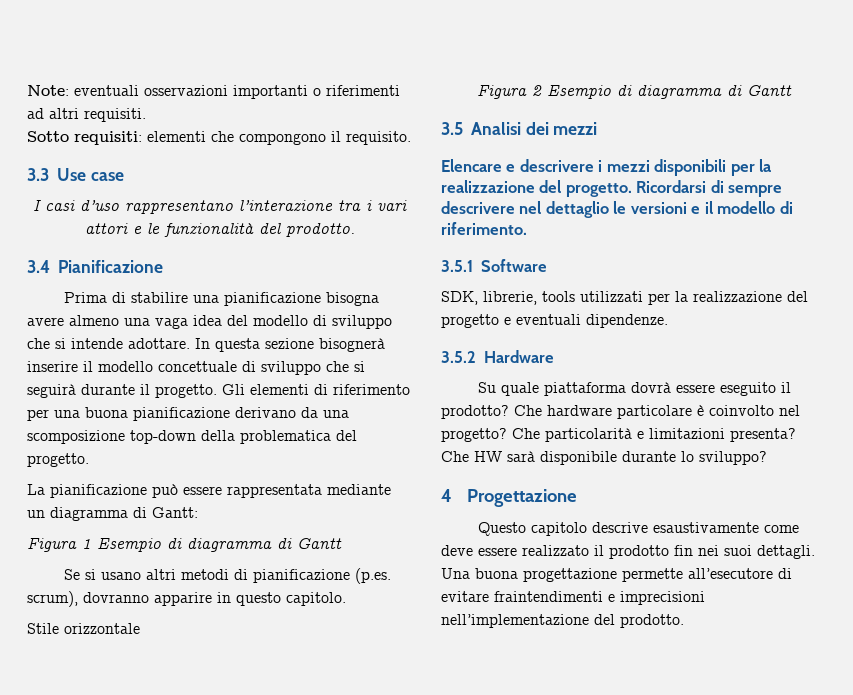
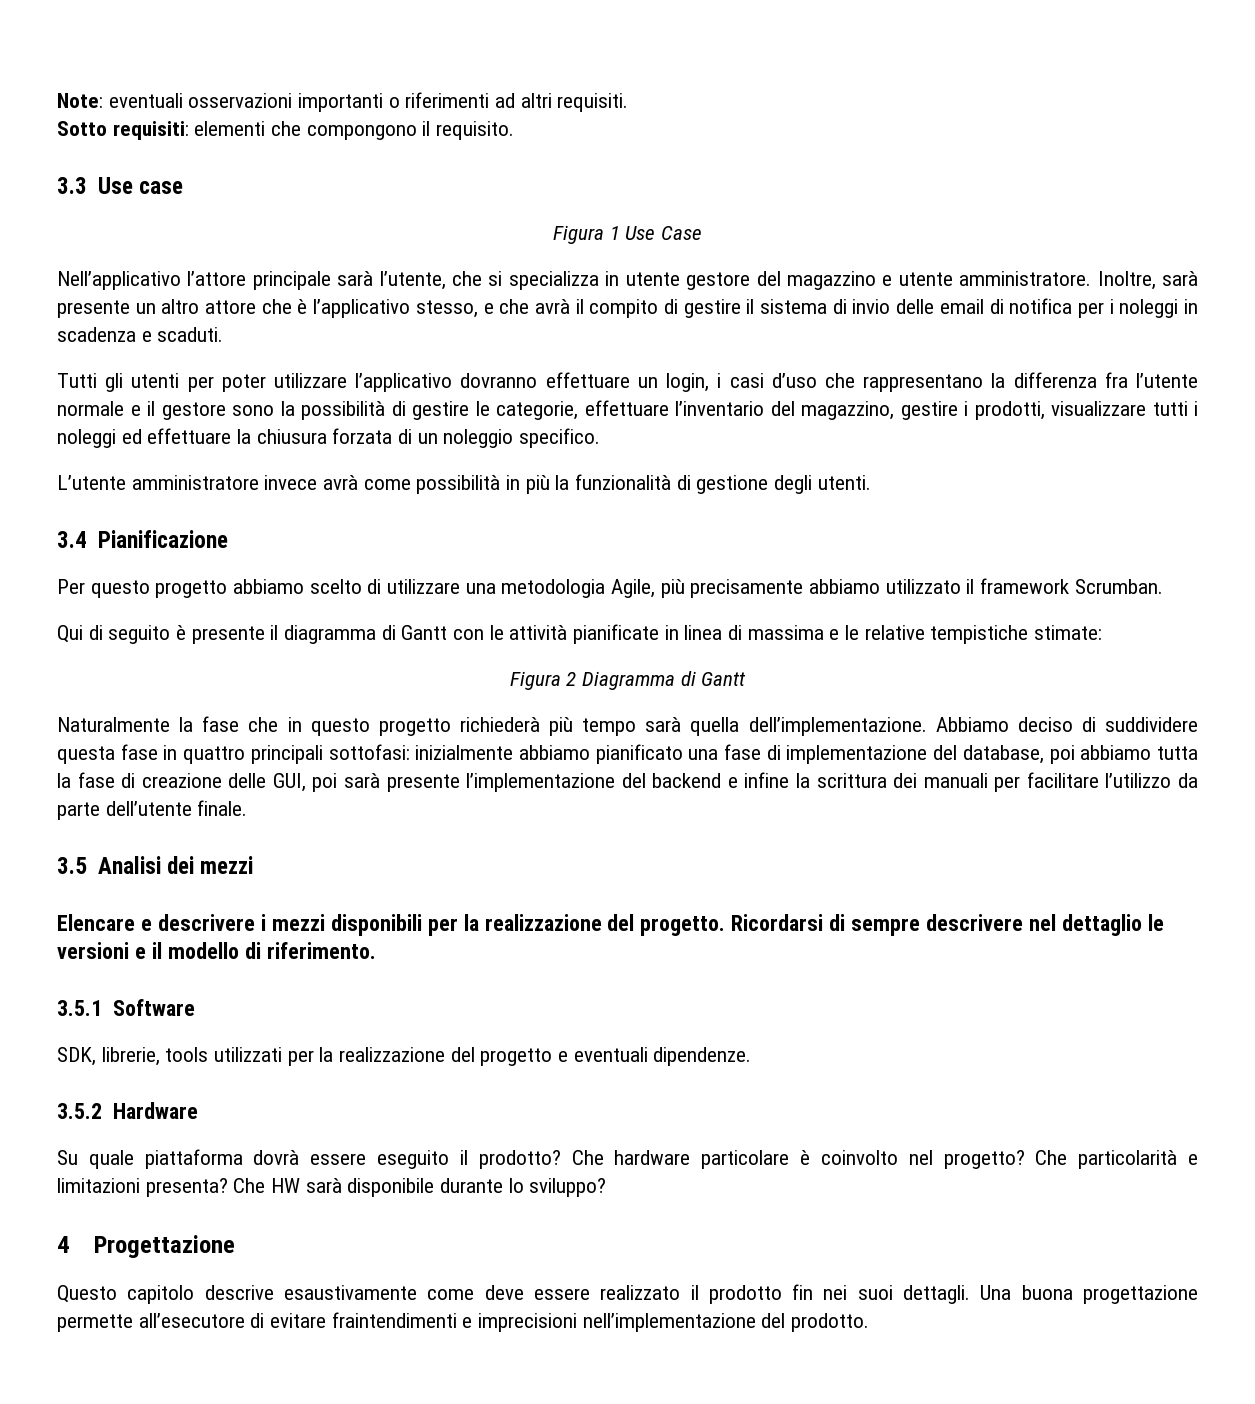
- I casi d’uso rappresentano l’interazione tra i vari attori e le funzionalità del prodotto.
+ Figura 1 Use Case
+ Nell’applicativo l’attore principale sarà l’utente, che si specializza in utente gestore del magazzino e utente amministratore. Inoltre, sarà presente un altro attore che è l’applicativo stesso, e che avrà il compito di gestire il sistema di invio delle email di notifica per i noleggi in scadenza e scaduti.
+ Tutti gli utenti per poter utilizzare l’applicativo dovranno effettuare un login, i casi d’uso che rappresentano la differenza fra l’utente normale e il gestore sono la possibilità di gestire le categorie, effettuare l’inventario del magazzino, gestire i prodotti, visualizzare tutti i noleggi ed effettuare la chiusura forzata di un noleggio specifico.
+ L’utente amministratore invece avrà come possibilità in più la funzionalità di gestione degli utenti.
  3.4 Pianificazione
- Prima di stabilire una pianificazione bisogna avere almeno una vaga idea del modello di sviluppo che si intende adottare. In questa sezione bisognerà inserire il modello concettuale di sviluppo che si seguirà durante il progetto. Gli elementi di riferimento per una buona pianificazione derivano da una scomposizione top-down della problematica del progetto.
- La pianificazione può essere rappresentata mediante un diagramma di Gantt:
- Figura 1 Esempio di diagramma di Gantt
- Se si usano altri metodi di pianificazione (p.es. scrum), dovranno apparire in questo capitolo.
- Stile orizzontale
+ Per questo progetto abbiamo scelto di utilizzare una metodologia Agile, più precisamente abbiamo utilizzato il framework Scrumban.
+ Qui di seguito è presente il diagramma di Gantt con le attività pianificate in linea di massima e le relative tempistiche stimate:
- Figura 2 Esempio di diagramma di Gantt
+ Figura 2 Diagramma di Gantt
+ Naturalmente la fase che in questo progetto richiederà più tempo sarà quella dell’implementazione. Abbiamo deciso di suddividere questa fase in quattro principali sottofasi: inizialmente abbiamo pianificato una fase di implementazione del database, poi abbiamo tutta la fase di creazione delle GUI, poi sarà presente l’implementazione del backend e infine la scrittura dei manuali per facilitare l’utilizzo da parte dell’utente finale.

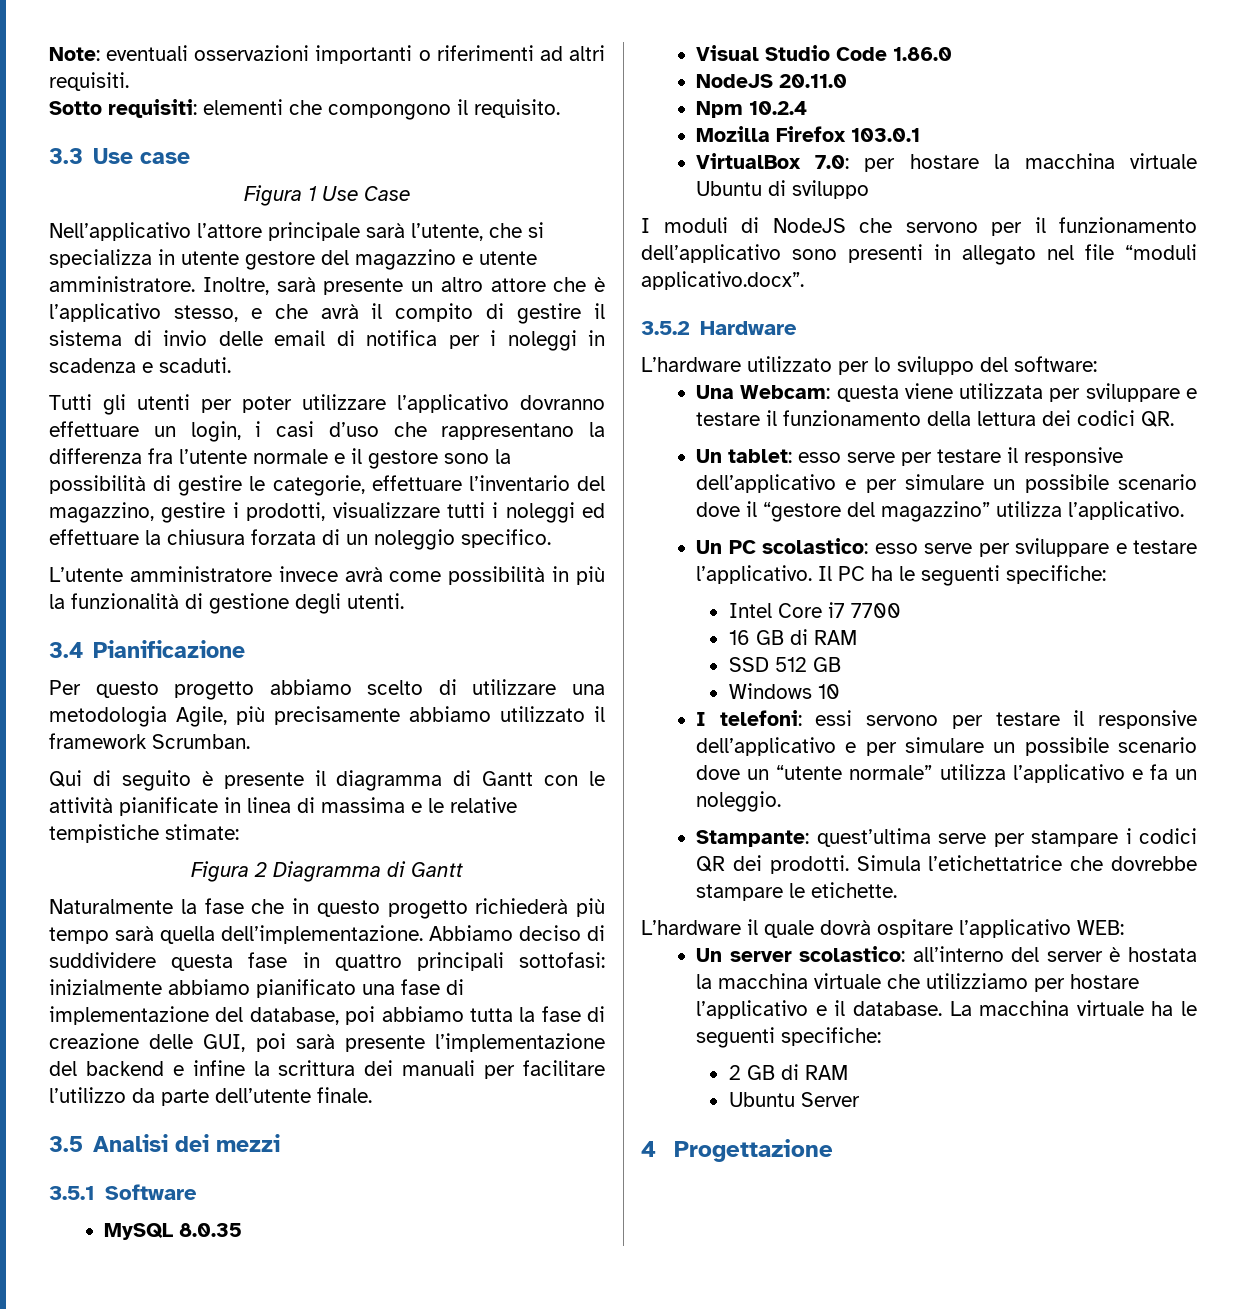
- Elencare e descrivere i mezzi disponibili per la realizzazione del progetto. Ricordarsi di sempre descrivere nel dettaglio le versioni e il modello di riferimento.
  3.5.1 Software
- SDK, librerie, tools utilizzati per la realizzazione del progetto e eventuali dipendenze.
+ MySQL 8.0.35
+ Visual Studio Code 1.86.0
+ NodeJS 20.11.0
+ Npm 10.2.4
+ Mozilla Firefox 103.0.1
+ VirtualBox 7.0: per hostare la macchina virtuale Ubuntu di sviluppo
+ I moduli di NodeJS che servono per il funzionamento dell’applicativo sono presenti in allegato nel file “moduli applicativo.docx”.
  3.5.2 Hardware
- Su quale piattaforma dovrà essere eseguito il prodotto? Che hardware particolare è coinvolto nel progetto? Che particolarità e limitazioni presenta? Che HW sarà disponibile durante lo sviluppo?
+ L’hardware utilizzato per lo sviluppo del software:
+ Una Webcam: questa viene utilizzata per sviluppare e testare il funzionamento della lettura dei codici QR.
+ Un tablet: esso serve per testare il responsive dell’applicativo e per simulare un possibile scenario dove il “gestore del magazzino” utilizza l’applicativo.
+ Un PC scolastico: esso serve per sviluppare e testare l’applicativo. Il PC ha le seguenti specifiche:
+ Intel Core i7 7700
+ 16 GB di RAM
+ SSD 512 GB
+ Windows 10
+ I telefoni: essi servono per testare il responsive dell’applicativo e per simulare un possibile scenario dove un “utente normale” utilizza l’applicativo e fa un noleggio.
+ Stampante: quest’ultima serve per stampare i codici QR dei prodotti. Simula l’etichettatrice che dovrebbe stampare le etichette.
+ L’hardware il quale dovrà ospitare l’applicativo WEB:
+ Un server scolastico: all’interno del server è hostata la macchina virtuale che utilizziamo per hostare l’applicativo e il database. La macchina virtuale ha le seguenti specifiche:
+ 2 GB di RAM
+ Ubuntu Server
  4 Progettazione
- Questo capitolo descrive esaustivamente come deve essere realizzato il prodotto fin nei suoi dettagli. Una buona progettazione permette all’esecutore di evitare fraintendimenti e imprecisioni nell’implementazione del prodotto.

